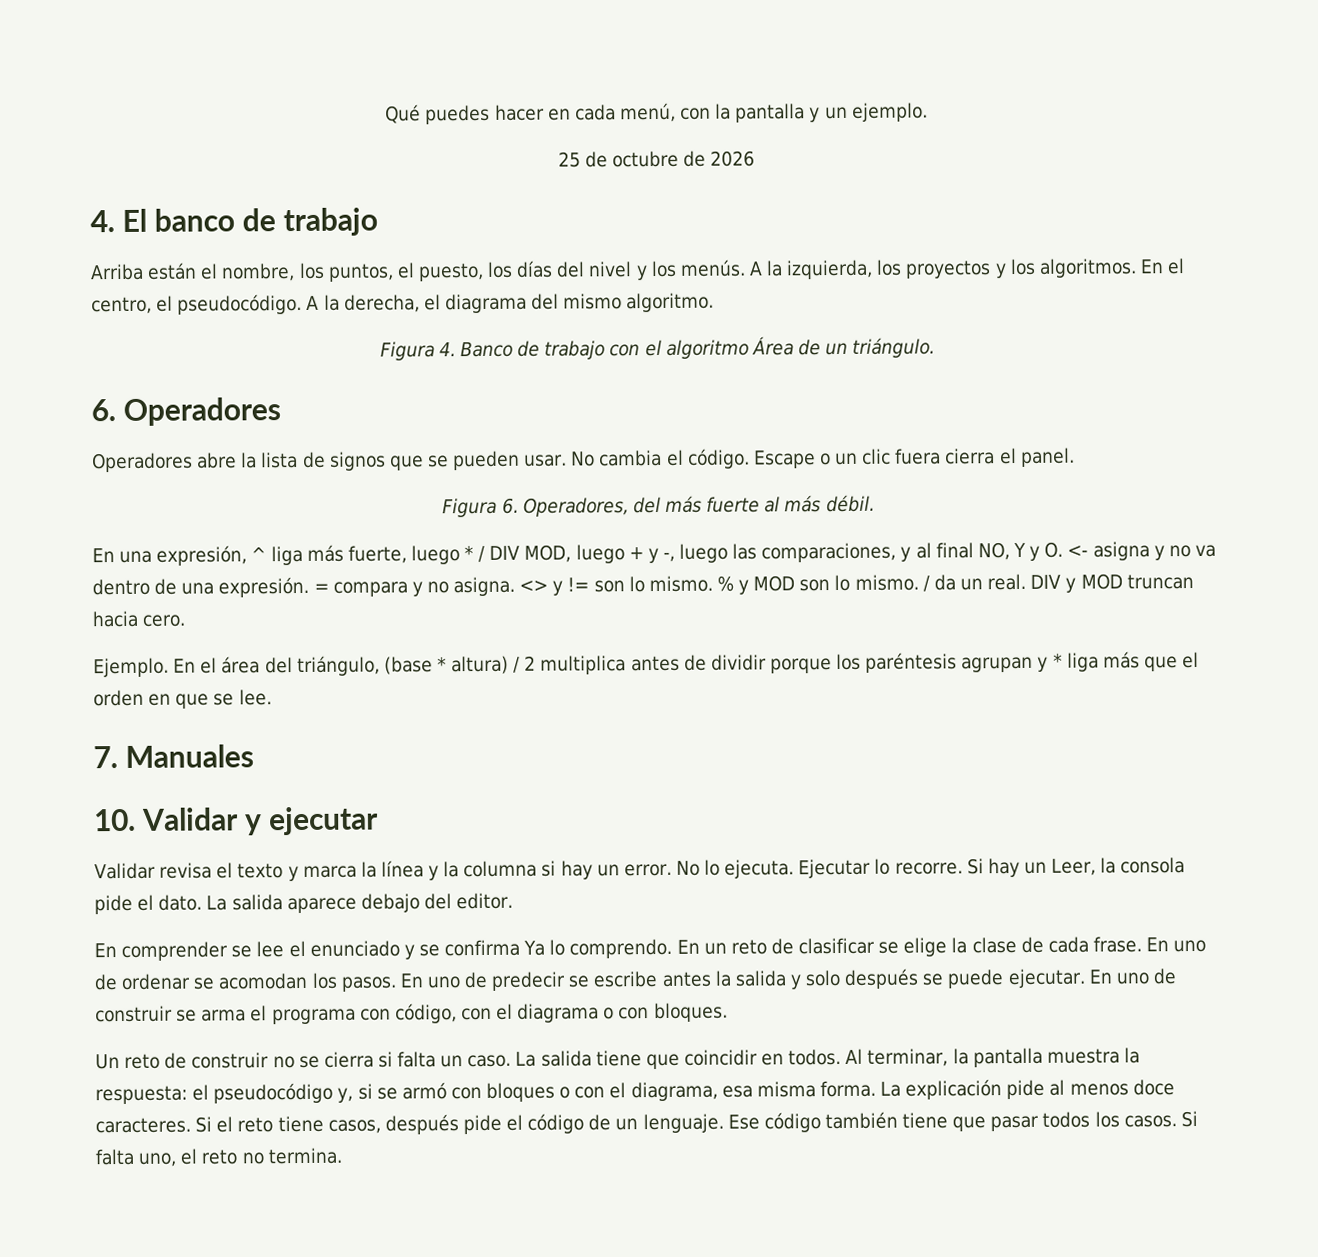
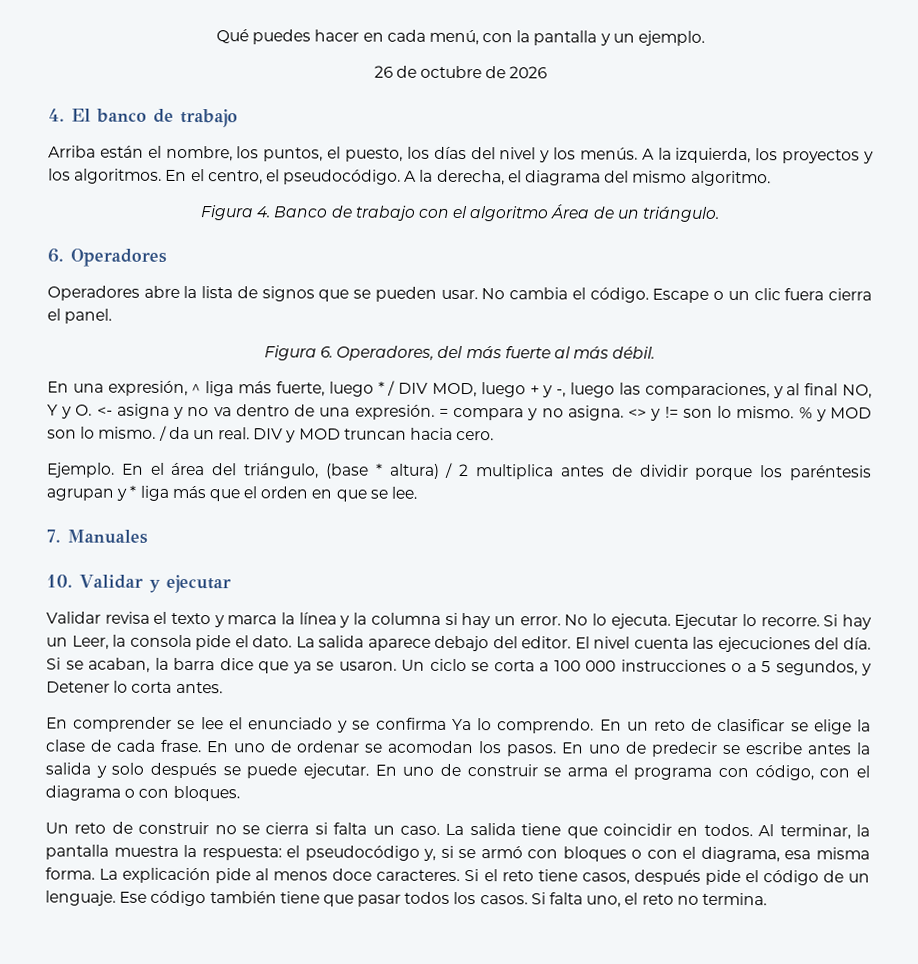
- 25 de octubre de 2026
+ 26 de octubre de 2026
+ El nivel cuenta las ejecuciones del día. Si se acaban, la barra dice que ya se usaron. Un ciclo se corta a 100 000 instrucciones o a 5 segundos, y Detener lo corta antes.

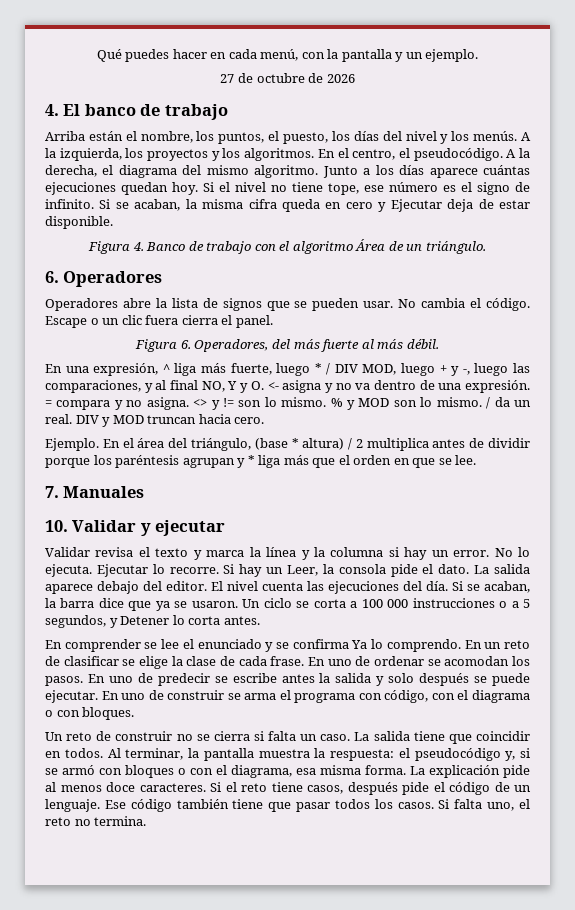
- 26 de octubre de 2026
+ 27 de octubre de 2026
+ Junto a los días aparece cuántas ejecuciones quedan hoy. Si el nivel no tiene tope, ese número es el signo de infinito. Si se acaban, la misma cifra queda en cero y Ejecutar deja de estar disponible.

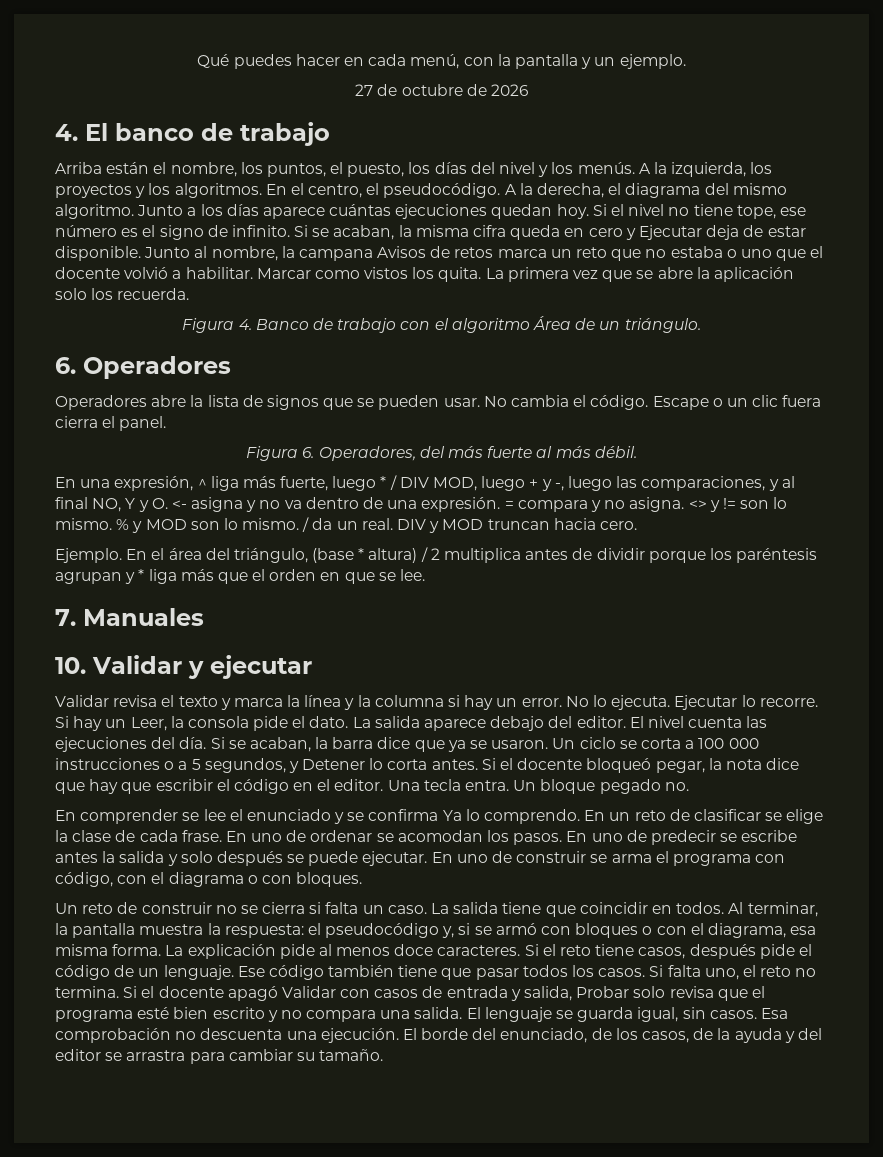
+ Junto al nombre, la campana Avisos de retos marca un reto que no estaba o uno que el docente volvió a habilitar. Marcar como vistos los quita. La primera vez que se abre la aplicación solo los recuerda.
+ Si el docente bloqueó pegar, la nota dice que hay que escribir el código en el editor. Una tecla entra. Un bloque pegado no.
+ Si el docente apagó Validar con casos de entrada y salida, Probar solo revisa que el programa esté bien escrito y no compara una salida. El lenguaje se guarda igual, sin casos. Esa comprobación no descuenta una ejecución. El borde del enunciado, de los casos, de la ayuda y del editor se arrastra para cambiar su tamaño.

